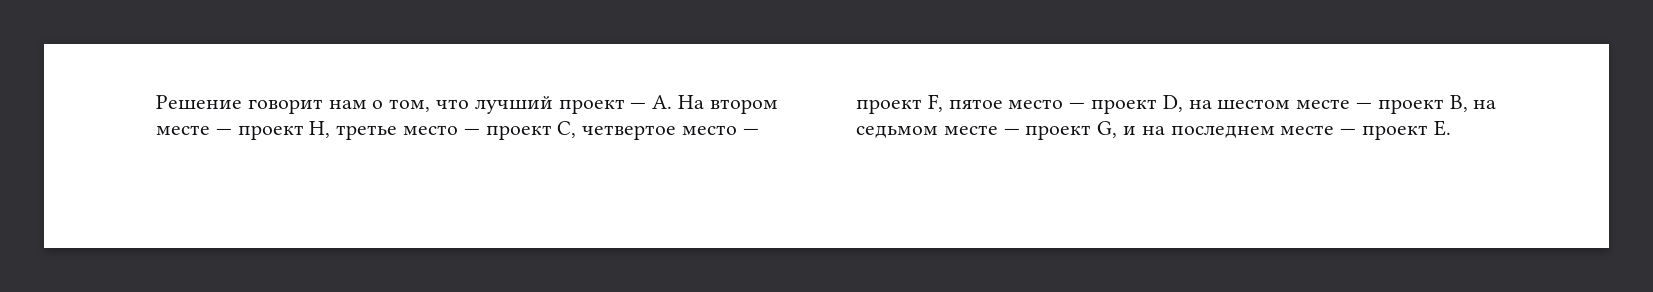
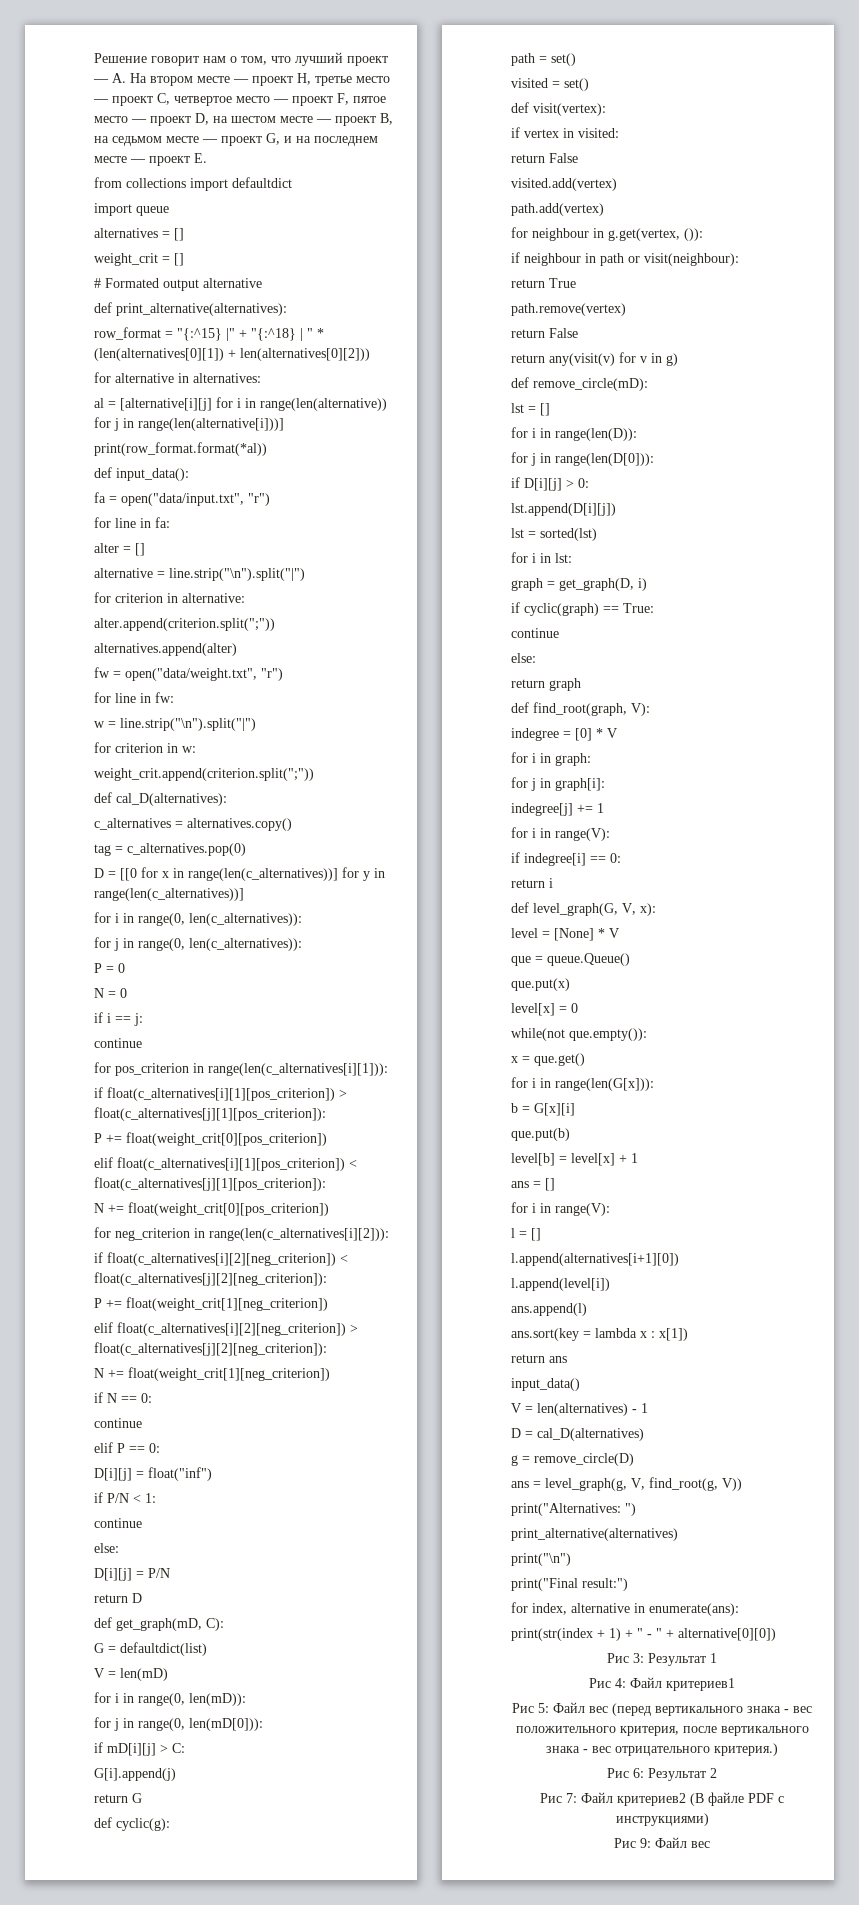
+ from collections import defaultdict
+ import queue
+ alternatives = []
+ weight_crit = []
+ # Formated output alternative
+ def print_alternative(alternatives):
+ row_format = "{:^15} |" + "{:^18} | " * (len(alternatives[0][1]) + len(alternatives[0][2]))
+ for alternative in alternatives:
+ al = [alternative[i][j] for i in range(len(alternative)) for j in range(len(alternative[i]))]
+ print(row_format.format(*al))
+ def input_data():
+ fa = open("data/input.txt", "r")
+ for line in fa:
+ alter = []
+ alternative = line.strip("\n").split("|")
+ for criterion in alternative:
+ alter.append(criterion.split(";"))
+ alternatives.append(alter)
+ fw = open("data/weight.txt", "r")
+ for line in fw:
+ w = line.strip("\n").split("|")
+ for criterion in w:
+ weight_crit.append(criterion.split(";"))
+ def cal_D(alternatives):
+ c_alternatives = alternatives.copy()
+ tag = c_alternatives.pop(0)
+ D = [[0 for x in range(len(c_alternatives))] for y in range(len(c_alternatives))]
+ for i in range(0, len(c_alternatives)):
+ for j in range(0, len(c_alternatives)):
+ P = 0
+ N = 0
+ if i == j:
+ continue
+ for pos_criterion in range(len(c_alternatives[i][1])):
+ if float(c_alternatives[i][1][pos_criterion]) > float(c_alternatives[j][1][pos_criterion]):
+ P += float(weight_crit[0][pos_criterion])
+ elif float(c_alternatives[i][1][pos_criterion]) < float(c_alternatives[j][1][pos_criterion]):
+ N += float(weight_crit[0][pos_criterion])
+ for neg_criterion in range(len(c_alternatives[i][2])):
+ if float(c_alternatives[i][2][neg_criterion]) < float(c_alternatives[j][2][neg_criterion]):
+ P += float(weight_crit[1][neg_criterion])
+ elif float(c_alternatives[i][2][neg_criterion]) > float(c_alternatives[j][2][neg_criterion]):
+ N += float(weight_crit[1][neg_criterion])
+ if N == 0:
+ continue
+ elif P == 0:
+ D[i][j] = float("inf")
+ if P/N < 1:
+ continue
+ else:
+ D[i][j] = P/N
+ return D
+ def get_graph(mD, C):
+ G = defaultdict(list)
+ V = len(mD)
+ for i in range(0, len(mD)):
+ for j in range(0, len(mD[0])):
+ if mD[i][j] > C:
+ G[i].append(j)
+ return G
+ def cyclic(g):
+ path = set()
+ visited = set()
+ def visit(vertex):
+ if vertex in visited:
+ return False
+ visited.add(vertex)
+ path.add(vertex)
+ for neighbour in g.get(vertex, ()):
+ if neighbour in path or visit(neighbour):
+ return True
+ path.remove(vertex)
+ return False
+ return any(visit(v) for v in g)
+ def remove_circle(mD):
+ lst = []
+ for i in range(len(D)):
+ for j in range(len(D[0])):
+ if D[i][j] > 0:
+ lst.append(D[i][j])
+ lst = sorted(lst)
+ for i in lst:
+ graph = get_graph(D, i)
+ if cyclic(graph) == True:
+ continue
+ else:
+ return graph
+ def find_root(graph, V):
+ indegree = [0] * V
+ for i in graph:
+ for j in graph[i]:
+ indegree[j] += 1
+ for i in range(V):
+ if indegree[i] == 0:
+ return i
+ def level_graph(G, V, x):
+ level = [None] * V
+ que = queue.Queue()
+ que.put(x)
+ level[x] = 0
+ while(not que.empty()):
+ x = que.get()
+ for i in range(len(G[x])):
+ b = G[x][i]
+ que.put(b)
+ level[b] = level[x] + 1
+ ans = []
+ for i in range(V):
+ l = []
+ l.append(alternatives[i+1][0])
+ l.append(level[i])
+ ans.append(l)
+ ans.sort(key = lambda x : x[1])
+ return ans
+ input_data()
+ V = len(alternatives) - 1
+ D = cal_D(alternatives)
+ g = remove_circle(D)
+ ans = level_graph(g, V, find_root(g, V))
+ print("Alternatives: ")
+ print_alternative(alternatives)
+ print("\n")
+ print("Final result:")
+ for index, alternative in enumerate(ans):
+ print(str(index + 1) + " - " + alternative[0][0])
+ Рис 3: Результат 1
+ Рис 4: Файл критериев1
+ Рис 5: Файл вес (перед вертикального знака - вес положительного критерия, после вертикального знака - вес отрицательного критерия.)
+ Рис 6: Результат 2
+ Рис 7: Файл критериев2 (В файле PDF с инструкциями)
+ Рис 9: Файл вес

